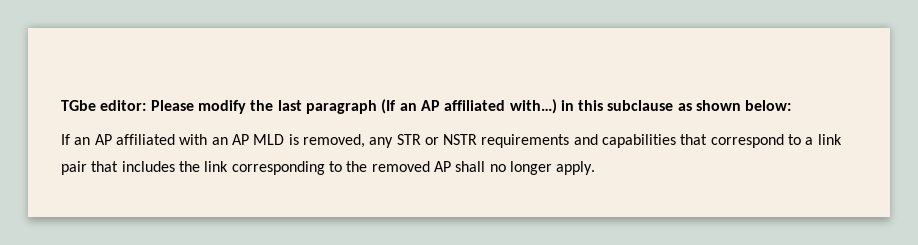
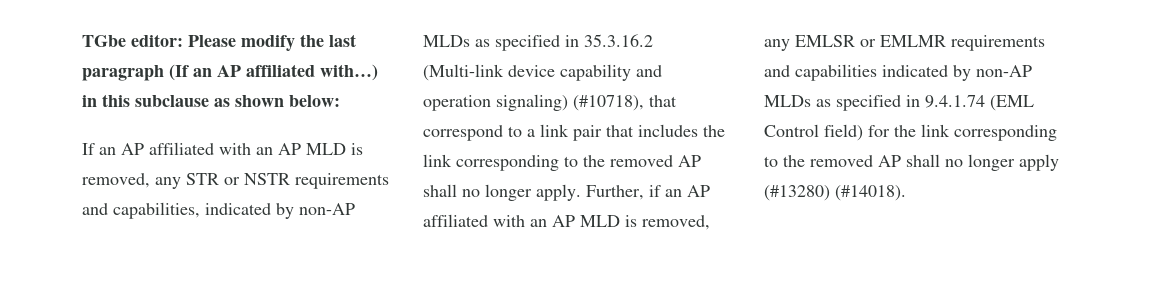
- If an AP affiliated with an AP MLD is removed, any STR or NSTR requirements and capabilities that correspond to a link pair that includes the link corresponding to the removed AP shall no longer apply.
+ If an AP affiliated with an AP MLD is removed, any STR or NSTR requirements and capabilities, indicated by non-AP MLDs as specified in 35.3.16.2 (Multi-link device capability and operation signaling) (#10718), that correspond to a link pair that includes the link corresponding to the removed AP shall no longer apply.
+ Further, if an AP affiliated with an AP MLD is removed, any EMLSR or EMLMR requirements and capabilities indicated by non-AP MLDs as specified in 9.4.1.74 (EML Control field) for the link corresponding to the removed AP shall no longer apply (#13280) (#14018).

